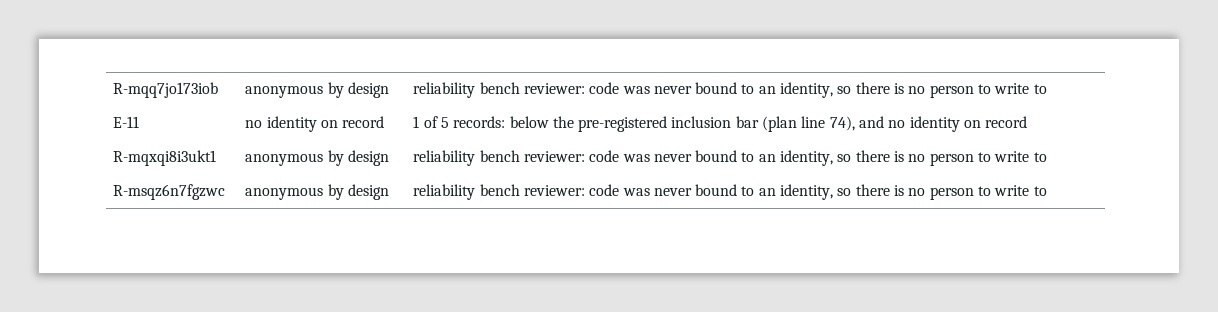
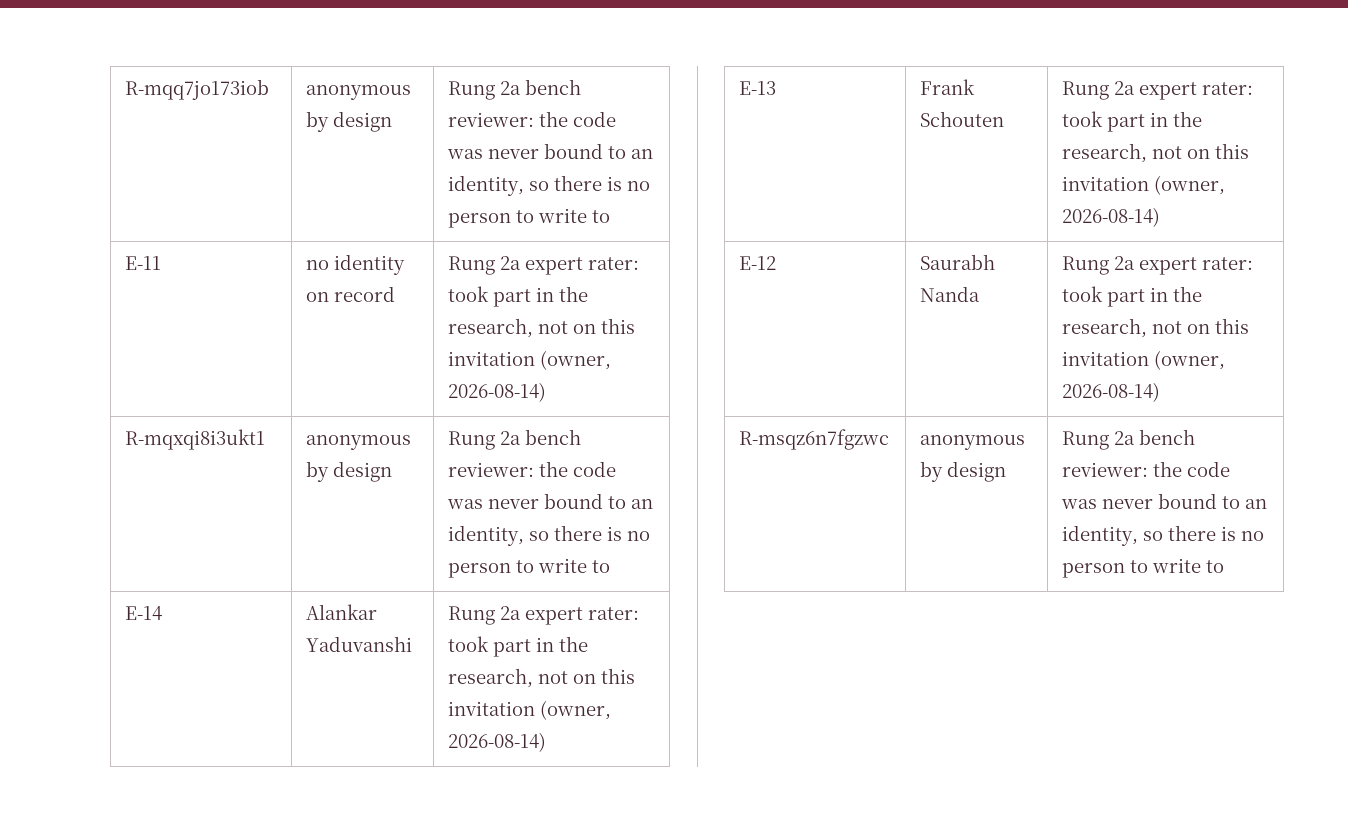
- R-mqq7jo173iob | anonymous by design | reliability bench reviewer: code was never bound to an identity, so there is no person to write to
+ R-mqq7jo173iob | anonymous by design | Rung 2a bench reviewer: the code was never bound to an identity, so there is no person to write to
- E-11 | no identity on record | 1 of 5 records: below the pre-registered inclusion bar (plan line 74), and no identity on record
+ E-11 | no identity on record | Rung 2a expert rater: took part in the research, not on this invitation (owner, 2026-08-14)
- R-mqxqi8i3ukt1 | anonymous by design | reliability bench reviewer: code was never bound to an identity, so there is no person to write to
+ R-mqxqi8i3ukt1 | anonymous by design | Rung 2a bench reviewer: the code was never bound to an identity, so there is no person to write to
+ E-14 | Alankar Yaduvanshi | Rung 2a expert rater: took part in the research, not on this invitation (owner, 2026-08-14)
+ E-13 | Frank Schouten | Rung 2a expert rater: took part in the research, not on this invitation (owner, 2026-08-14)
+ E-12 | Saurabh Nanda | Rung 2a expert rater: took part in the research, not on this invitation (owner, 2026-08-14)
- R-msqz6n7fgzwc | anonymous by design | reliability bench reviewer: code was never bound to an identity, so there is no person to write to
+ R-msqz6n7fgzwc | anonymous by design | Rung 2a bench reviewer: the code was never bound to an identity, so there is no person to write to

